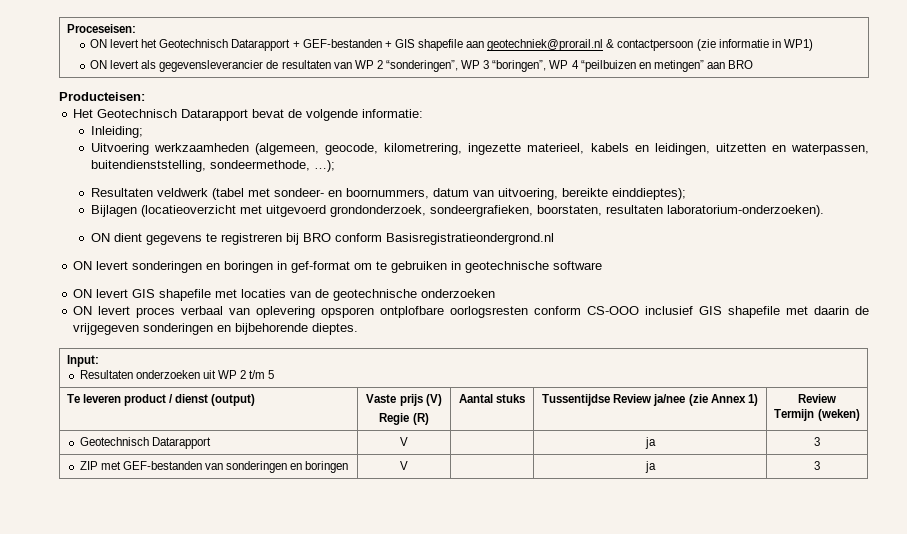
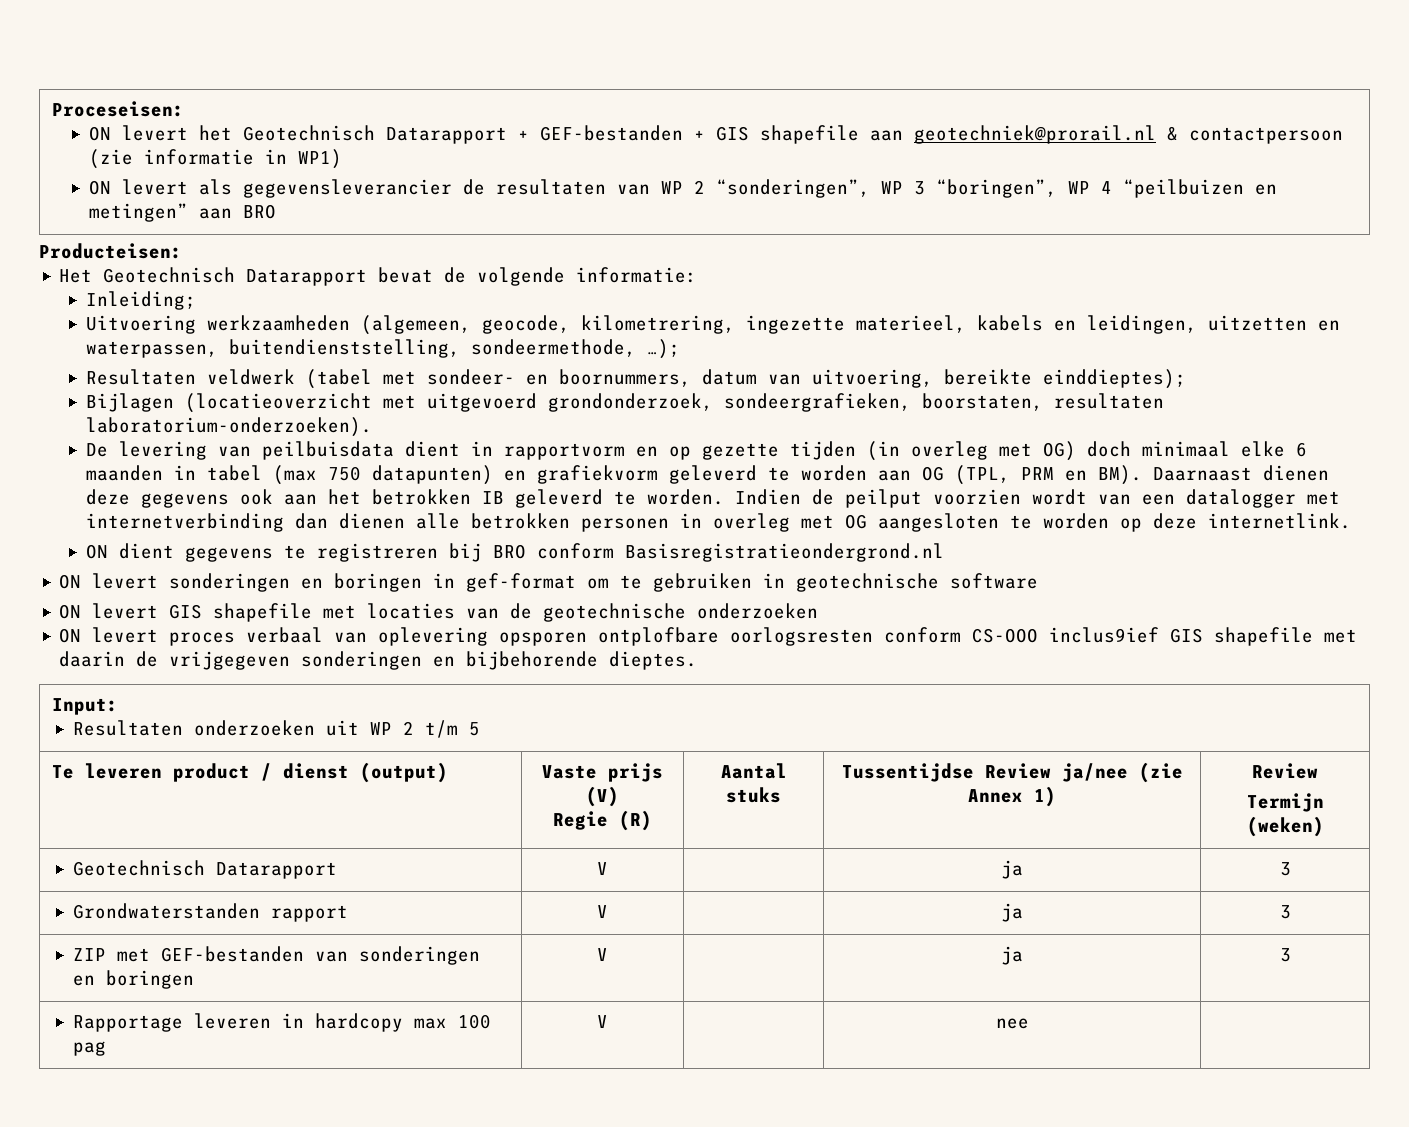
+ De levering van peilbuisdata dient in rapportvorm en op gezette tijden (in overleg met OG) doch minimaal elke 6 maanden in tabel (max 750 datapunten) en grafiekvorm geleverd te worden aan OG (TPL, PRM en BM). Daarnaast dienen deze gegevens ook aan het betrokken IB geleverd te worden. Indien de peilput voorzien wordt van een datalogger met internetverbinding dan dienen alle betrokken personen in overleg met OG aangesloten te worden op deze internetlink.
- ON levert proces verbaal van oplevering opsporen ontplofbare oorlogsresten conform CS-OOO inclusief GIS shapefile met daarin de vrijgegeven sonderingen en bijbehorende dieptes.
+ ON levert proces verbaal van oplevering opsporen ontplofbare oorlogsresten conform CS-OOO inclus9ief GIS shapefile met daarin de vrijgegeven sonderingen en bijbehorende dieptes.
+ Grondwaterstanden rapport | V | | ja | 3
+ Rapportage leveren in hardcopy max 100 pag | V | | nee |

